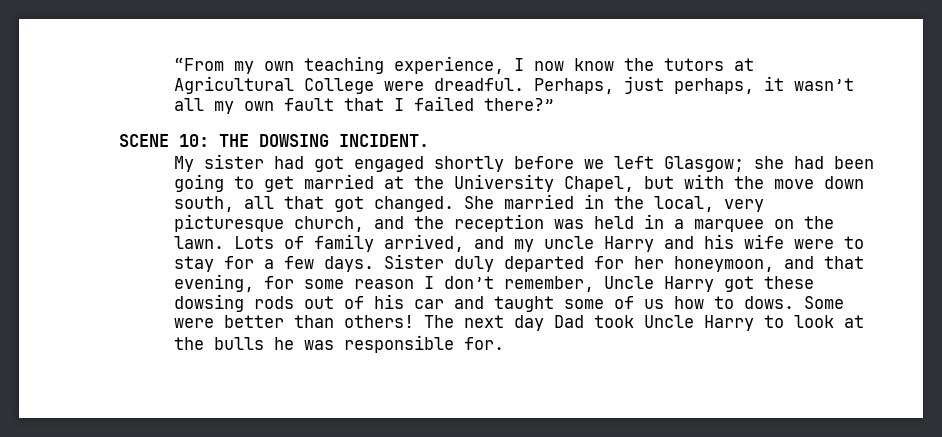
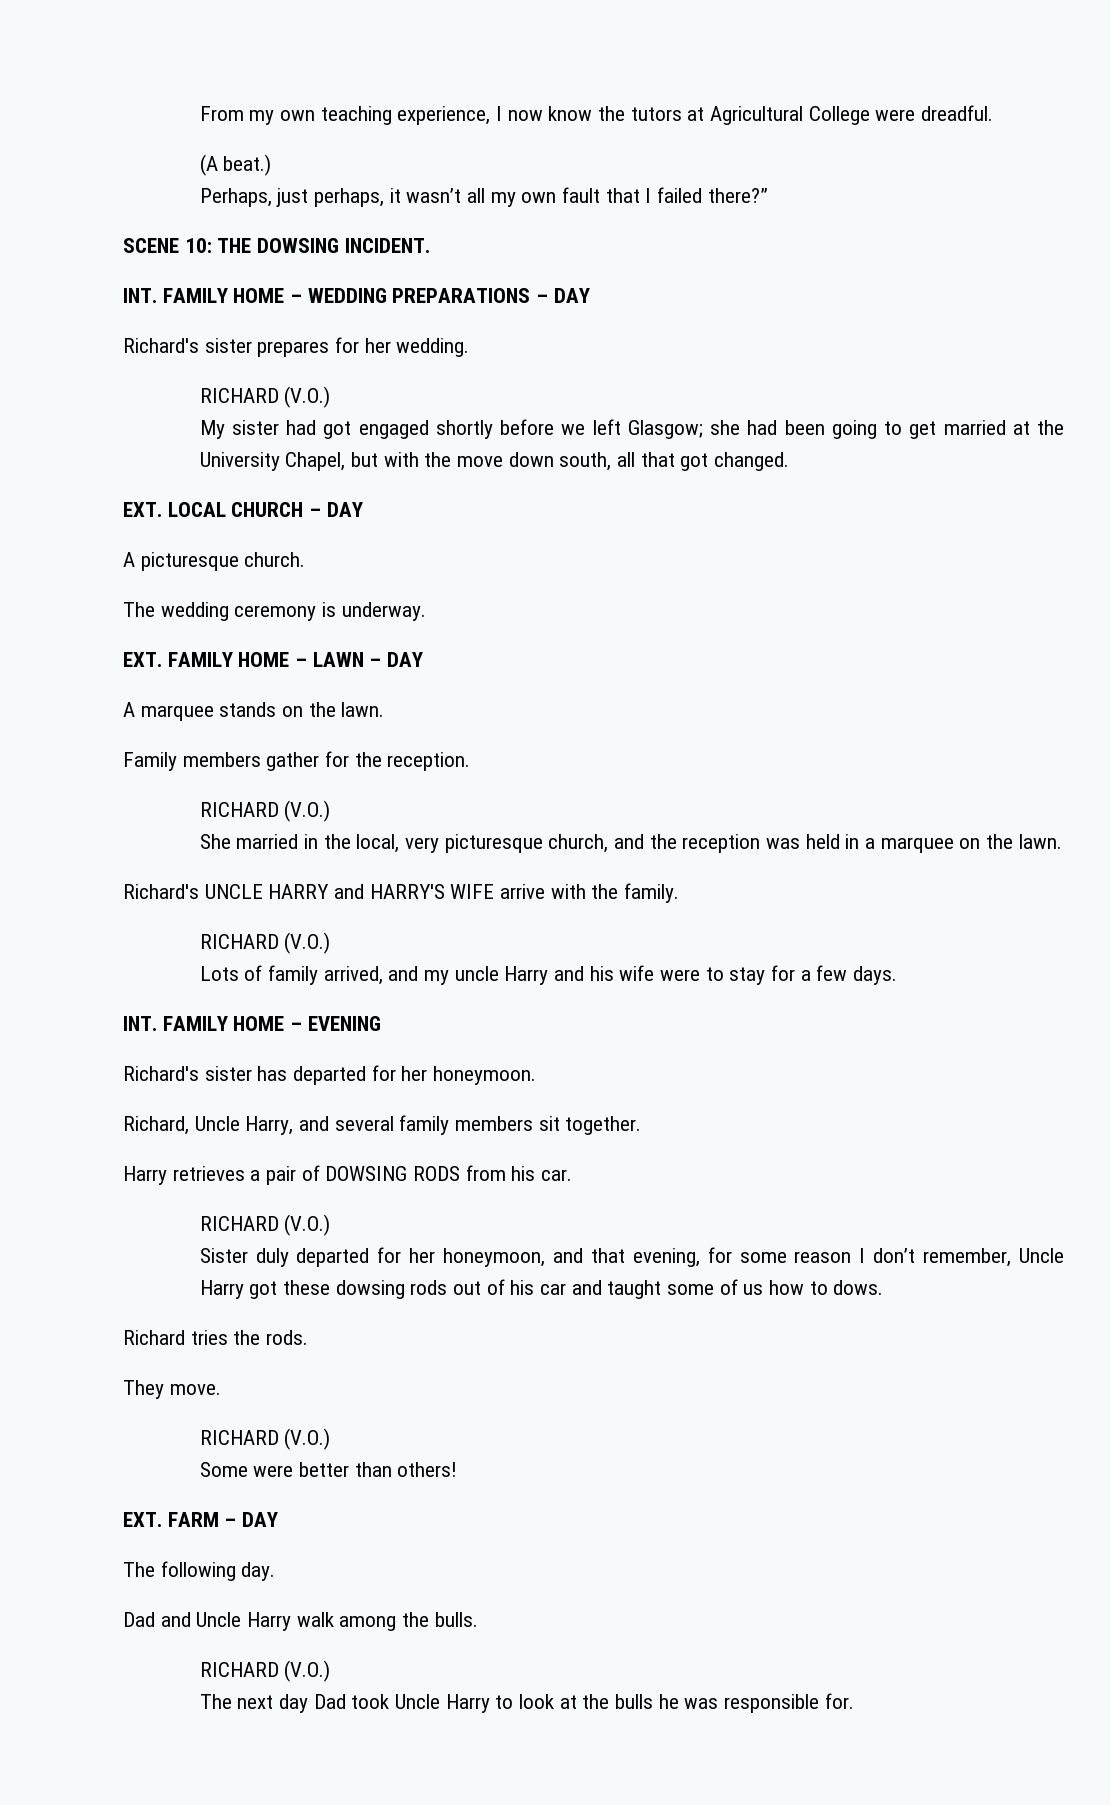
- “From my own teaching experience, I now know the tutors at Agricultural College were dreadful. Perhaps, just perhaps, it wasn’t all my own fault that I failed there?”
+ From my own teaching experience, I now know the tutors at Agricultural College were dreadful.
+ (A beat.)
+ Perhaps, just perhaps, it wasn’t all my own fault that I failed there?”
+ INT. FAMILY HOME – WEDDING PREPARATIONS – DAY
+ Richard's sister prepares for her wedding.
+ RICHARD (V.O.)
- she had been going to get married at the University Chapel, but with the move down south, all that got changed. She married in the local, very picturesque church, and the reception was held in a marquee on the lawn. Lots of family arrived, and my uncle Harry and his wife were to stay for a few days. Sister duly departed for her honeymoon, and that evening, for some reason I don’t remember, Uncle Harry got these dowsing rods out of his car and taught some of us how to dows. Some were better than others! The next day Dad took Uncle Harry to look at the bulls he was responsible for.
+ she had been going to get married at the University Chapel, but with the move down south, all that got changed.
+ EXT. LOCAL CHURCH – DAY
+ A picturesque church.
+ The wedding ceremony is underway.
+ EXT. FAMILY HOME – LAWN – DAY
+ A marquee stands on the lawn.
+ Family members gather for the reception.
+ RICHARD (V.O.)
+ She married in the local, very picturesque church, and the reception was held in a marquee on the lawn.
+ Richard's UNCLE HARRY and HARRY'S WIFE arrive with the family.
+ RICHARD (V.O.)
+ Lots of family arrived, and my uncle Harry and his wife were to stay for a few days.
+ INT. FAMILY HOME – EVENING
+ Richard's sister has departed for her honeymoon.
+ Richard, Uncle Harry, and several family members sit together.
+ Harry retrieves a pair of DOWSING RODS from his car.
+ RICHARD (V.O.)
+ Sister duly departed for her honeymoon, and that evening, for some reason I don’t remember, Uncle Harry got these dowsing rods out of his car and taught some of us how to dows.
+ Richard tries the rods.
+ They move.
+ RICHARD (V.O.)
+ Some were better than others!
+ EXT. FARM – DAY
+ The following day.
+ Dad and Uncle Harry walk among the bulls.
+ RICHARD (V.O.)
+ The next day Dad took Uncle Harry to look at the bulls he was responsible for.

